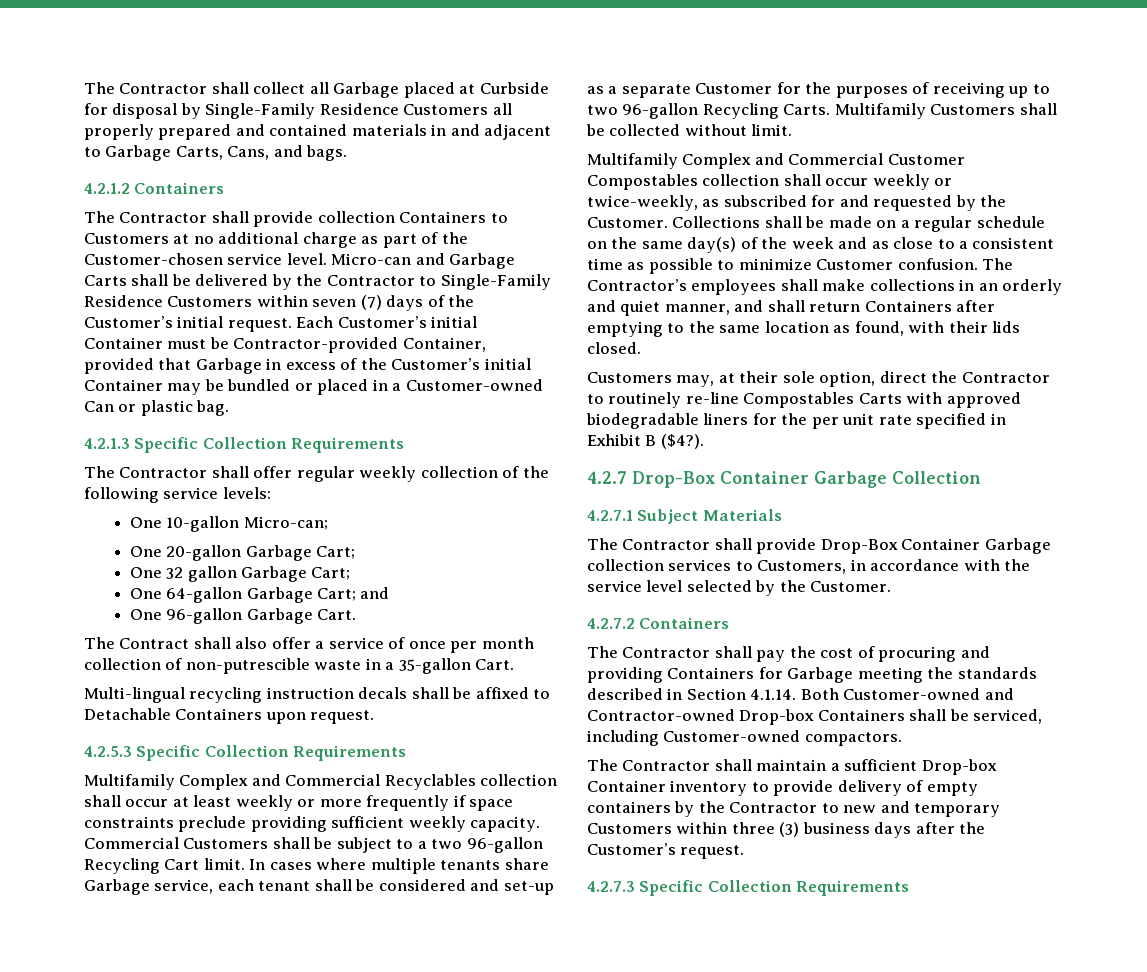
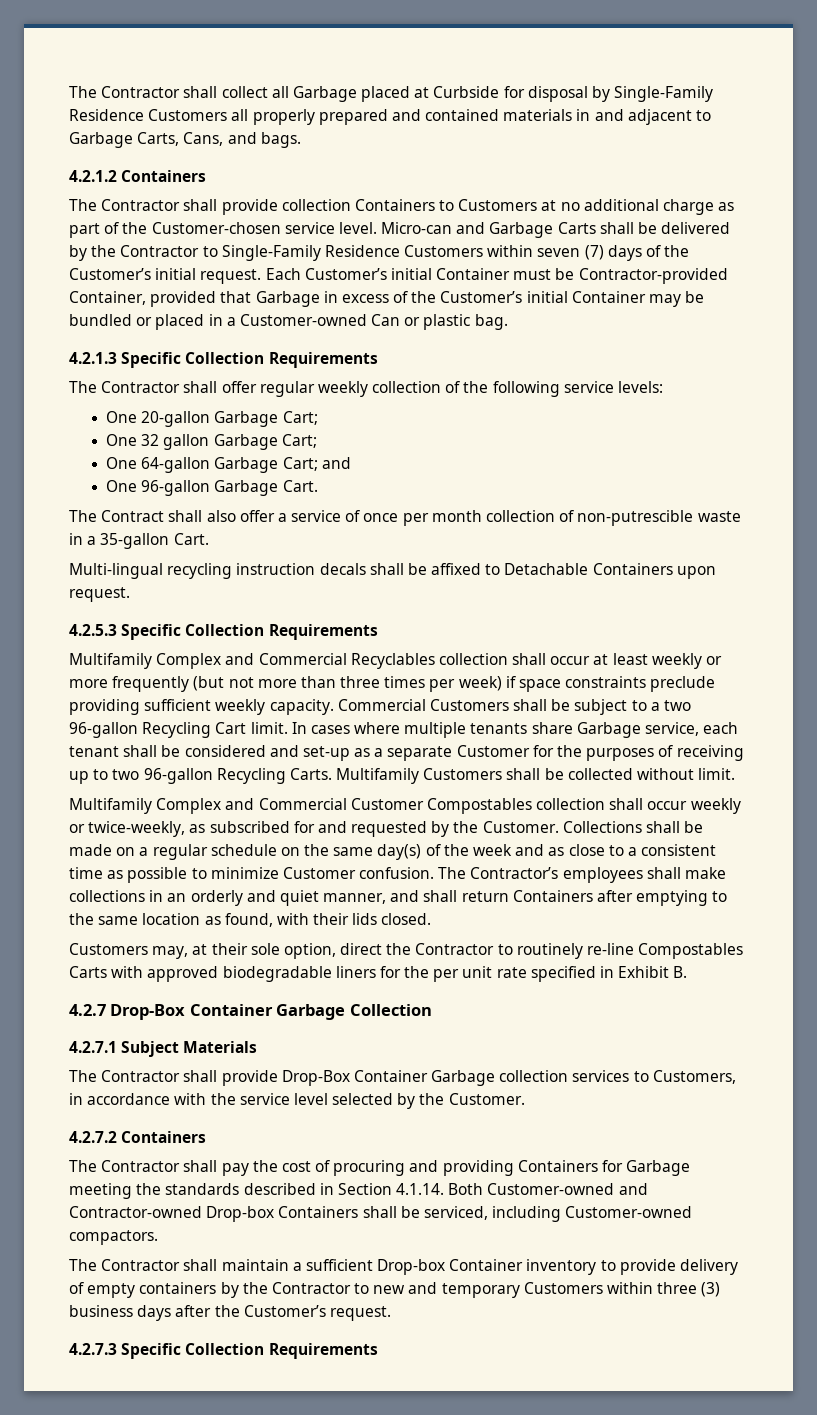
- One 10-gallon Micro-can;
- Multifamily Complex and Commercial Recyclables collection shall occur at least weekly or more frequently if space constraints preclude providing sufficient weekly capacity.
+ Multifamily Complex and Commercial Recyclables collection shall occur at least weekly or more frequently (but not more than three times per week) if space constraints preclude providing sufficient weekly capacity.
- Customers may, at their sole option, direct the Contractor to routinely re-line Compostables Carts with approved biodegradable liners for the per unit rate specified in Exhibit B ($4?).
+ Customers may, at their sole option, direct the Contractor to routinely re-line Compostables Carts with approved biodegradable liners for the per unit rate specified in Exhibit B.

